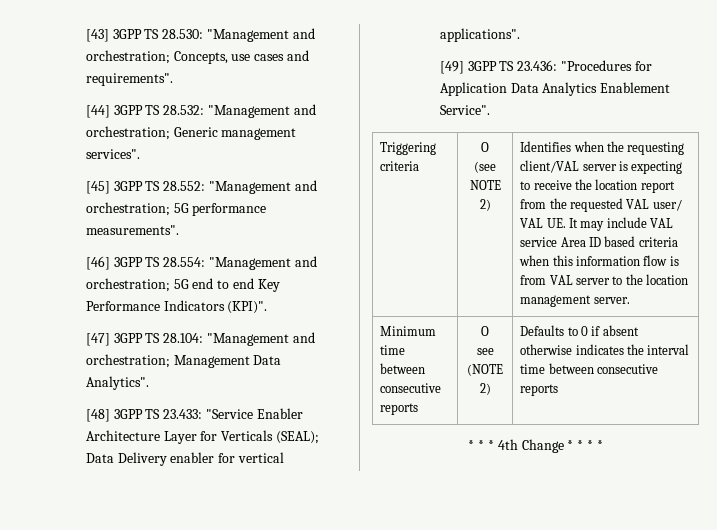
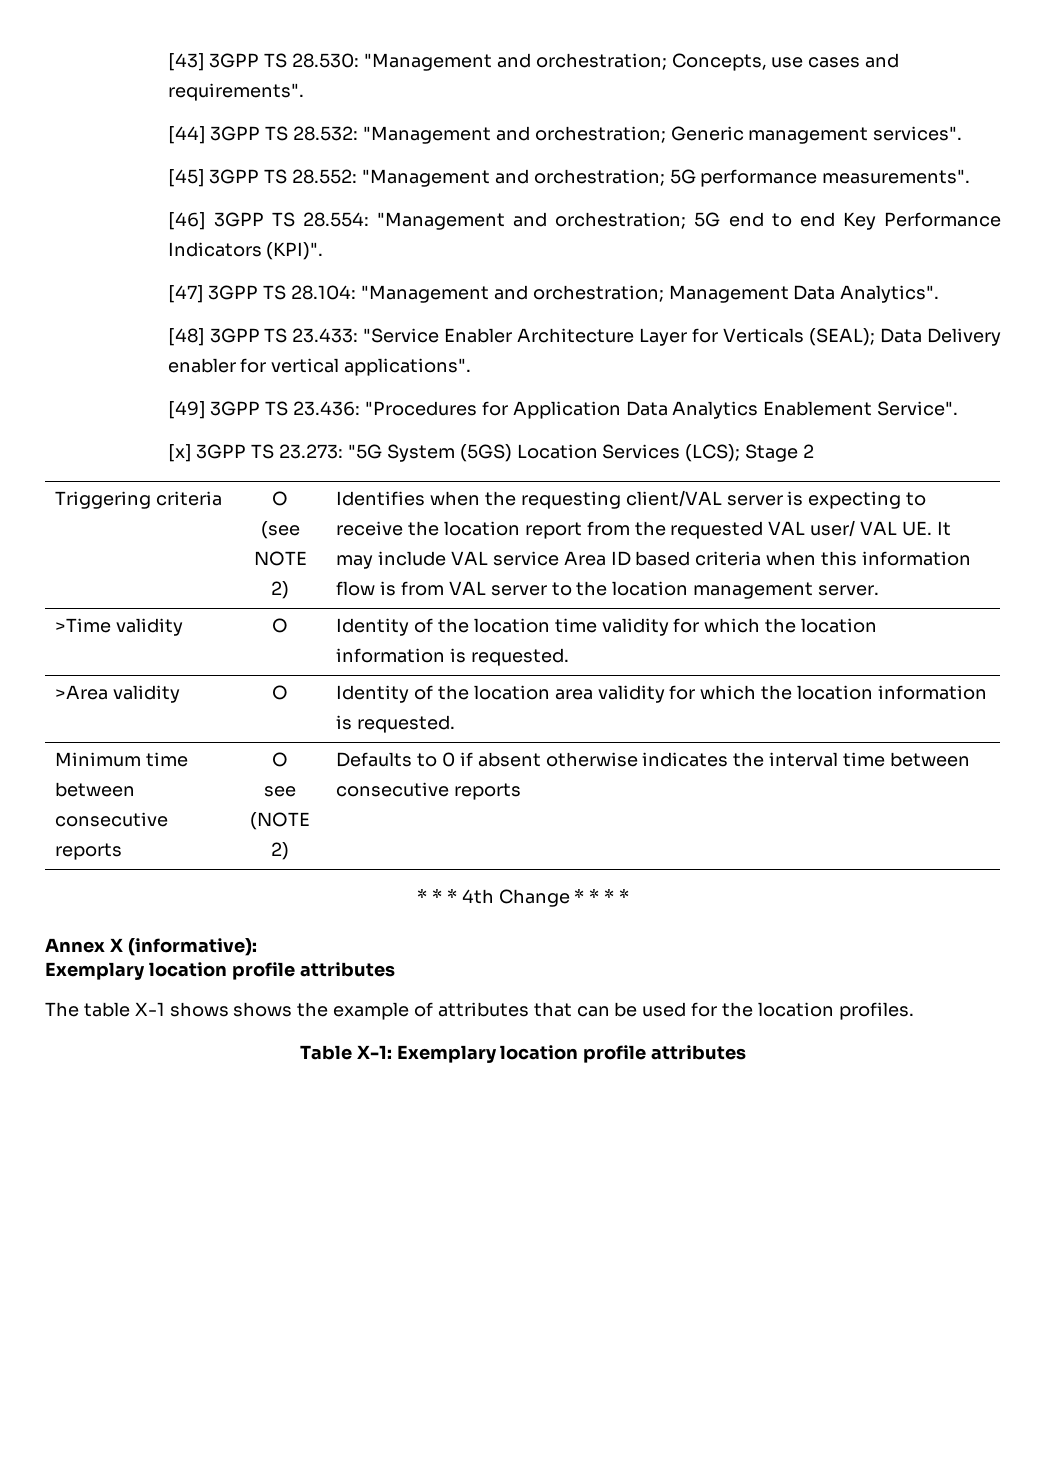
+ [x] 3GPP TS 23.273: "5G System (5GS) Location Services (LCS); Stage 2
+ >Time validity | O | Identity of the location time validity for which the location information is requested.
+ >Area validity | O | Identity of the location area validity for which the location information is requested.
+ Annex X (informative):
+ Exemplary location profile attributes
+ The table X-1 shows shows the example of attributes that can be used for the location profiles.
+ Table X-1: Exemplary location profile attributes

